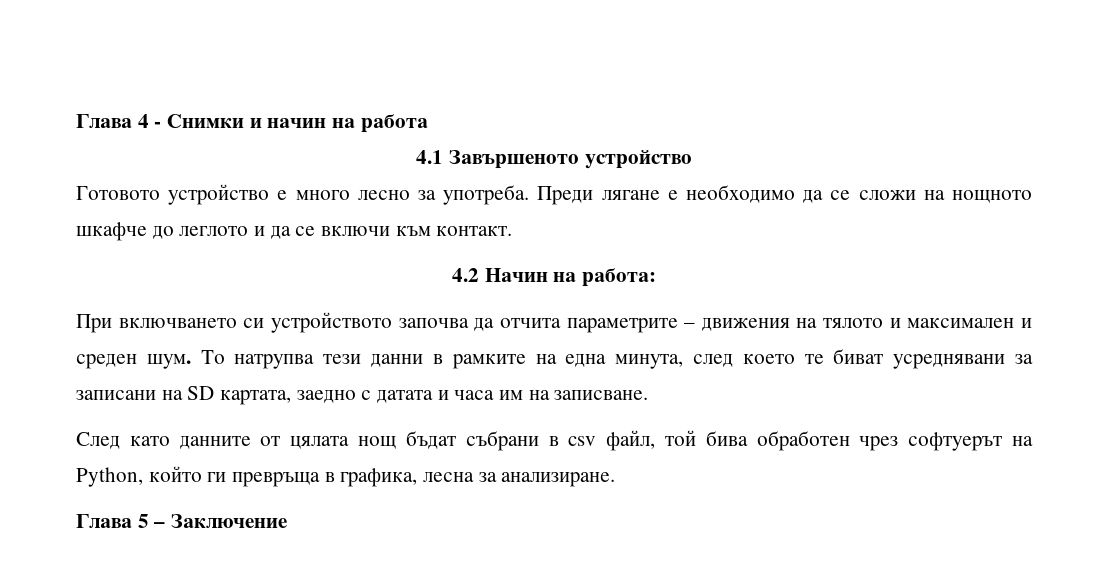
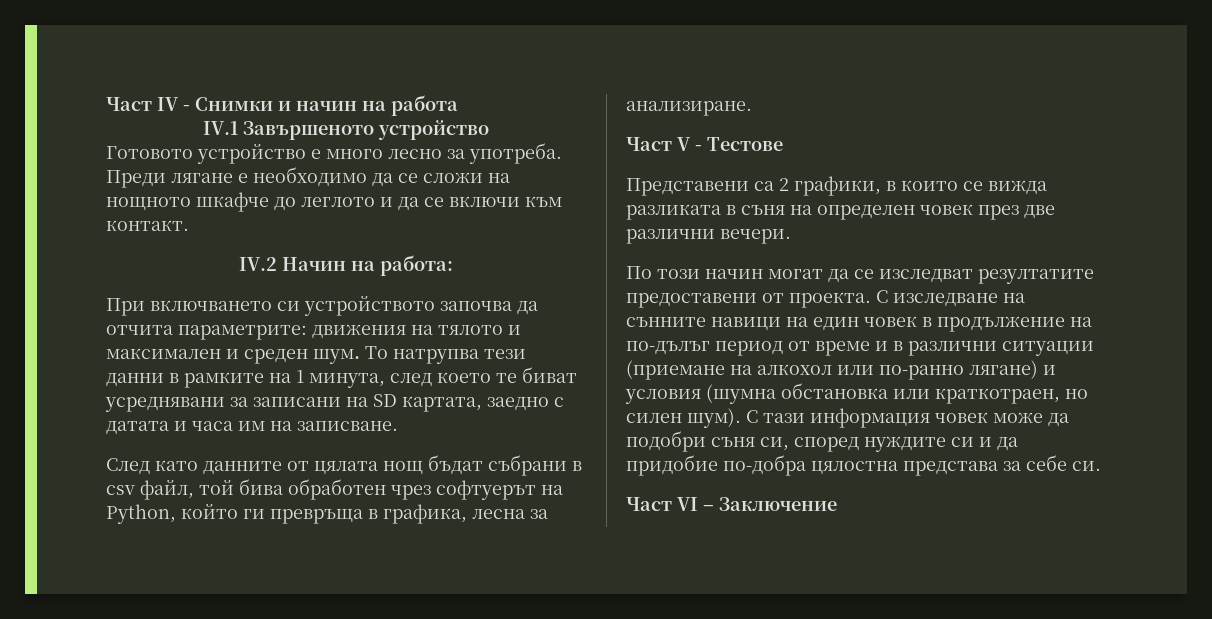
- Глава 4 - Снимки и начин на работа
+ Част IV - Снимки и начин на работа
- 4.1 Завършеното устройство
+ IV.1 Завършеното устройство
- 4.2 Начин на работа:
+ IV.2 Начин на работа:
- При включването си устройството започва да отчита параметрите – движения на тялото и максимален и среден шум.
+ При включването си устройството започва да отчита параметрите: движения на тялото и максимален и среден шум.
- То натрупва тези данни в рамките на една минута, след което те биват усреднявани за записани на SD картата, заедно с датата и часа им на записване.
+ То натрупва тези данни в рамките на 1 минута, след което те биват усреднявани за записани на SD картата, заедно с датата и часа им на записване.
- Глава 5 – Заключение
+ Част V - Тестове
+ Представени са 2 графики, в които се вижда разликата в съня на определен човек през две различни вечери.
+ По този начин могат да се изследват резултатите предоставени от проекта. С изследване на сънните навици на един човек в продължение на по-дълъг период от време и в различни ситуации (приемане на алкохол или по-ранно лягане) и условия (шумна обстановка или краткотраен, но силен шум). С тази информация човек може да подобри съня си, според нуждите си и да придобие по-добра цялостна представа за себе си.
+ Част VI – Заключение

